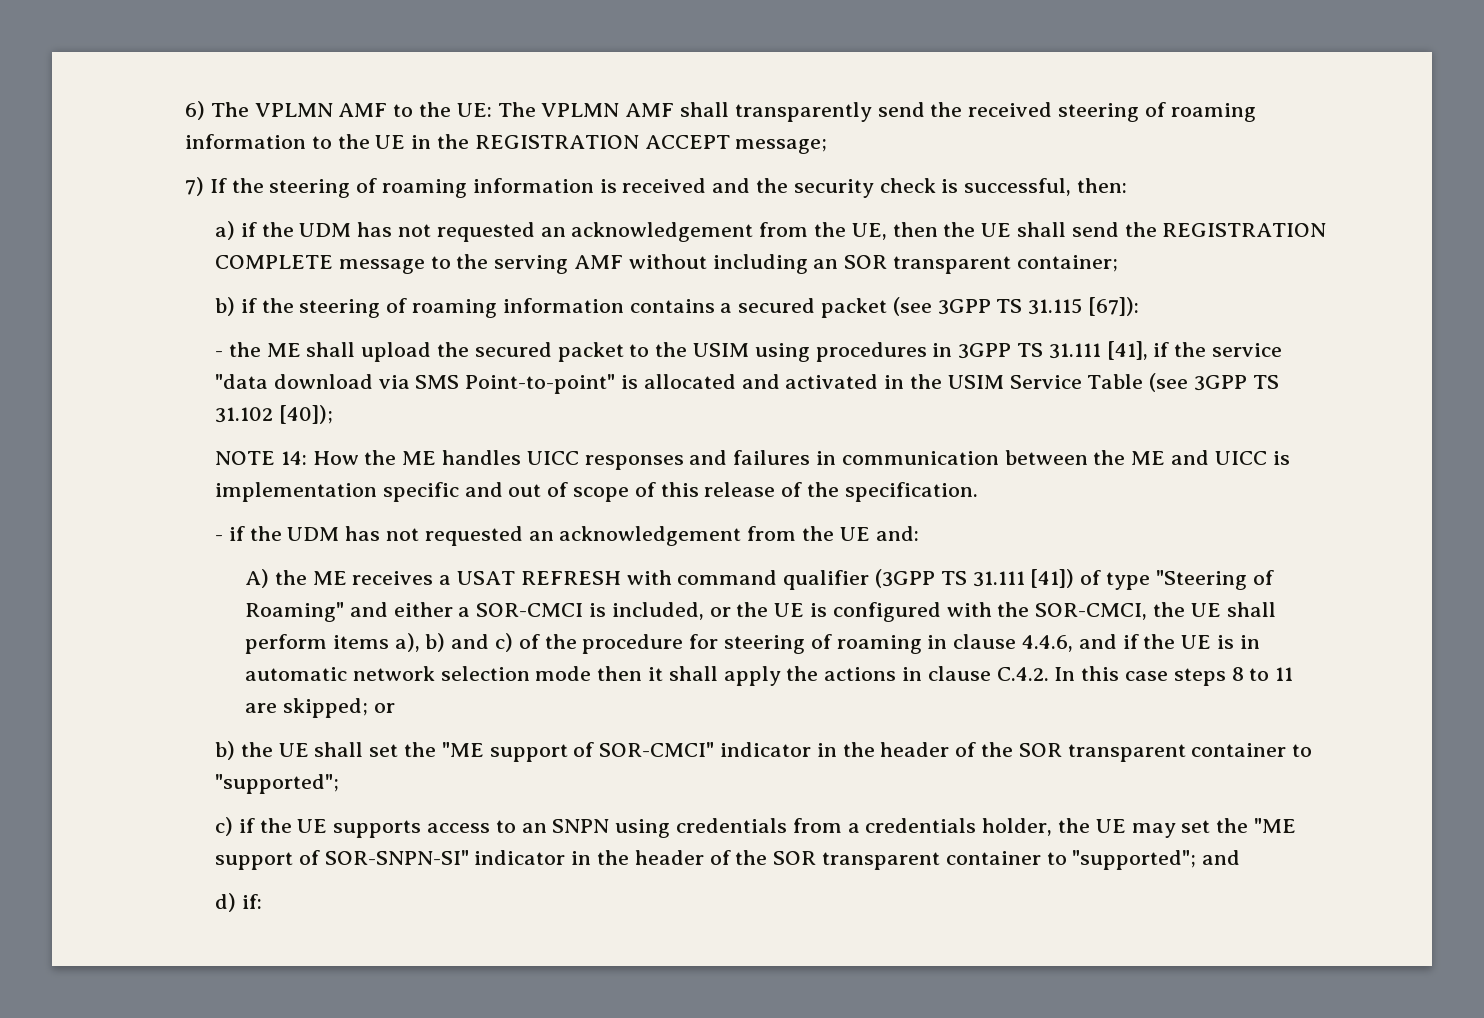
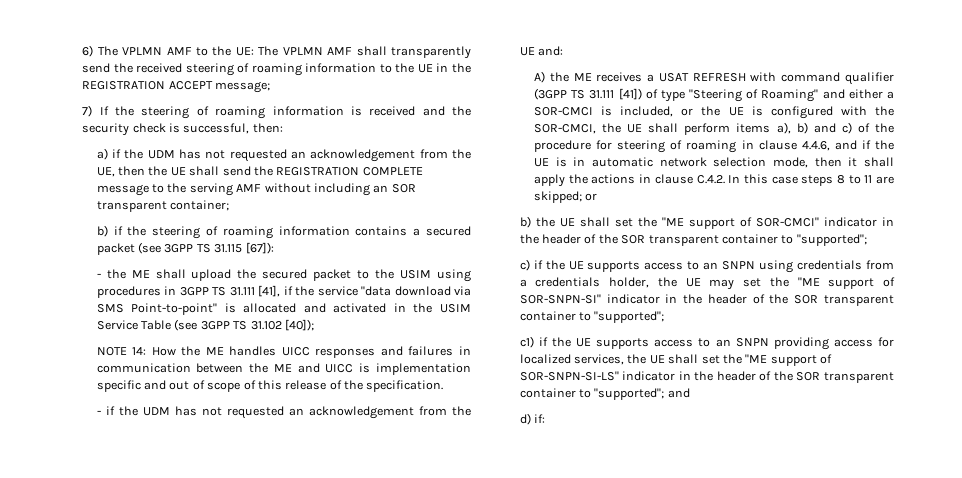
- A) the ME receives a USAT REFRESH with command qualifier (3GPP TS 31.111 [41]) of type "Steering of Roaming" and either a SOR-CMCI is included, or the UE is configured with the SOR-CMCI, the UE shall perform items a), b) and c) of the procedure for steering of roaming in clause 4.4.6, and if the UE is in automatic network selection mode then it shall apply the actions in clause C.4.2. In this case steps 8 to 11 are skipped;
+ A) the ME receives a USAT REFRESH with command qualifier (3GPP TS 31.111 [41]) of type "Steering of Roaming" and either a SOR-CMCI is included, or the UE is configured with the SOR-CMCI, the UE shall perform items a), b) and c) of the procedure for steering of roaming in clause 4.4.6, and if the UE is in automatic network selection mode, then it shall apply the actions in clause C.4.2. In this case steps 8 to 11 are skipped;
- c) if the UE supports access to an SNPN using credentials from a credentials holder, the UE may set the "ME support of SOR-SNPN-SI" indicator in the header of the SOR transparent container to "supported"; and
+ c) if the UE supports access to an SNPN using credentials from a credentials holder, the UE may set the "ME support of SOR-SNPN-SI" indicator in the header of the SOR transparent container to "supported";
+ c1) if the UE supports access to an SNPN providing access for localized services, the UE shall set the "ME support of SOR-SNPN-SI-LS" indicator in the header of the SOR transparent container to "supported"; and

